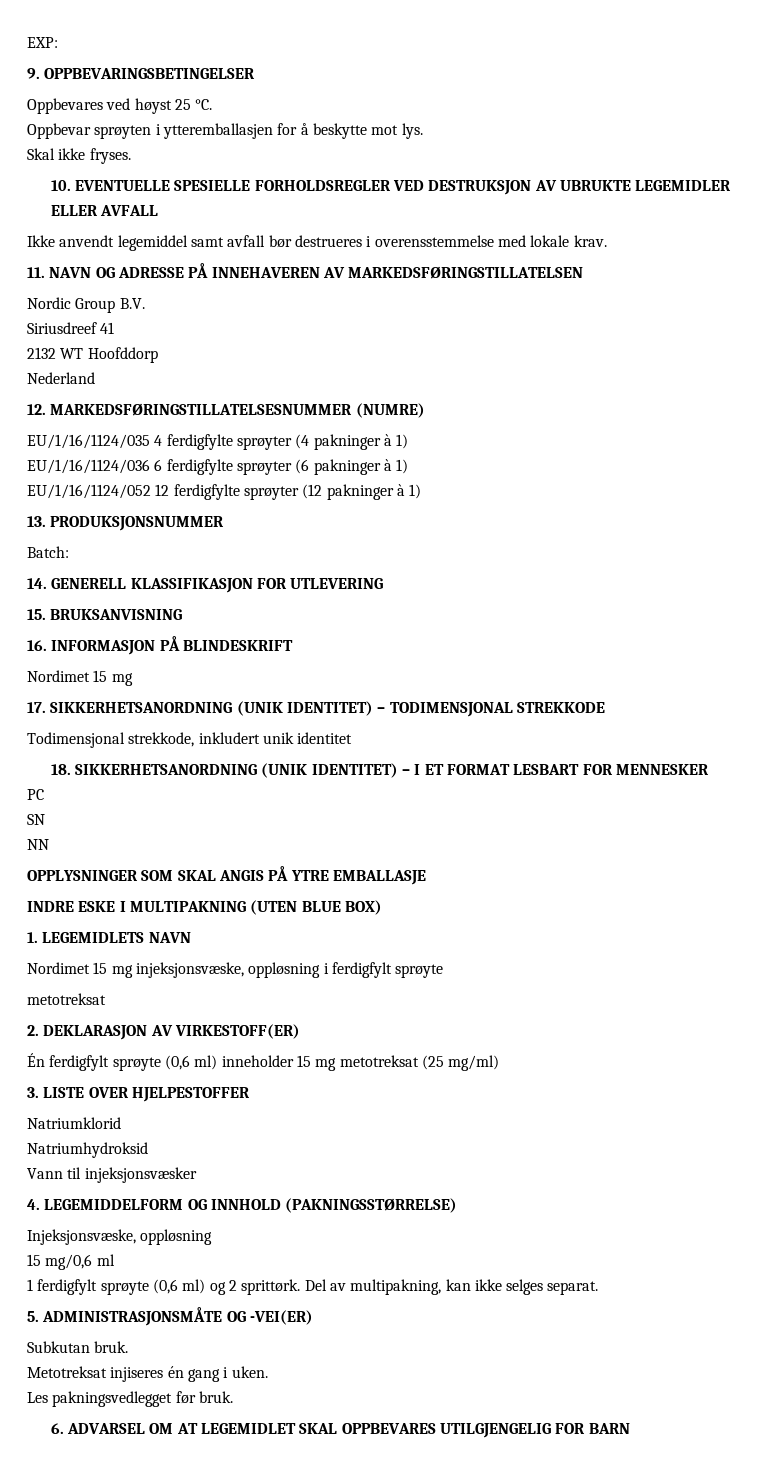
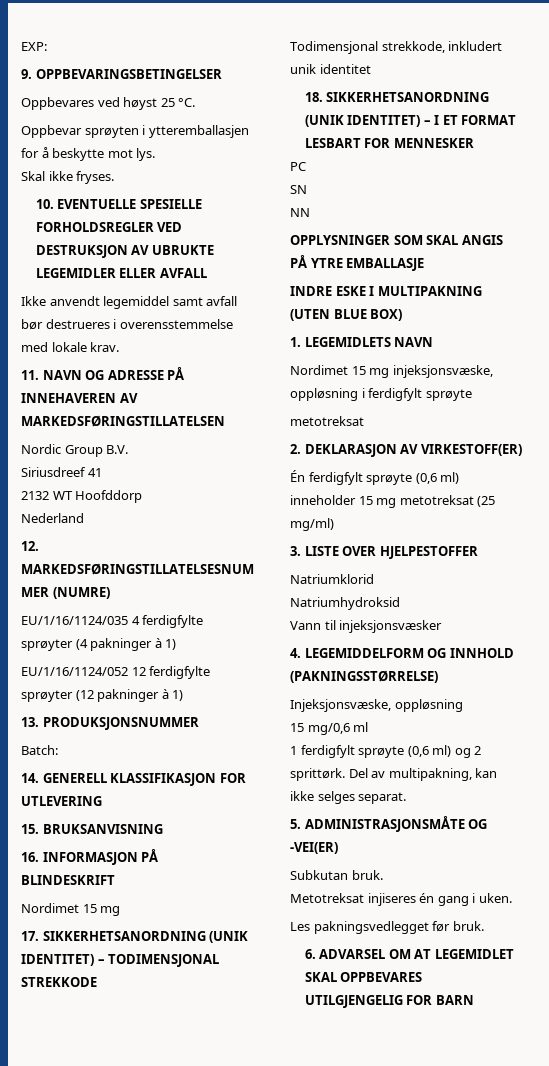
- EU/1/16/1124/036 6 ferdigfylte sprøyter (6 pakninger à 1)

